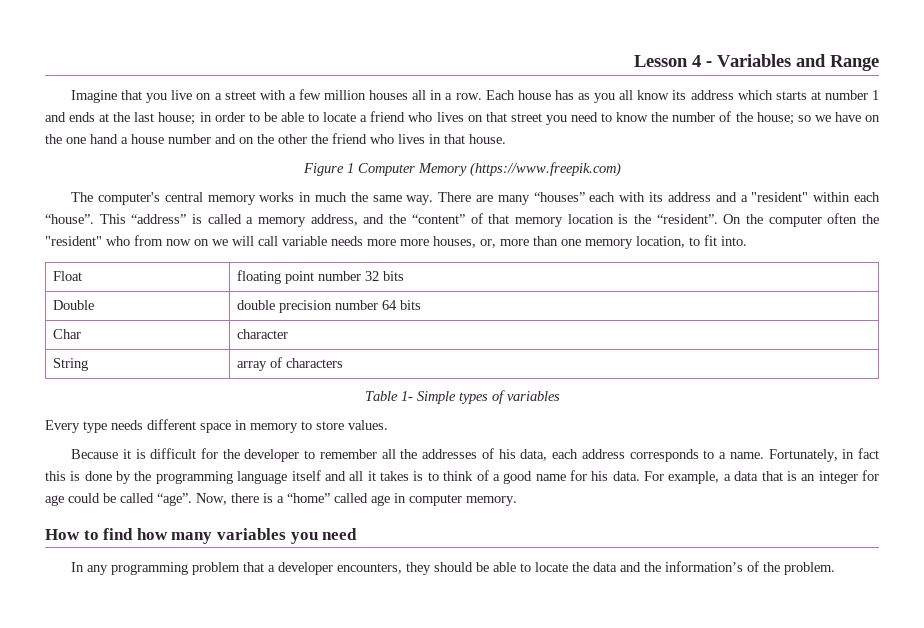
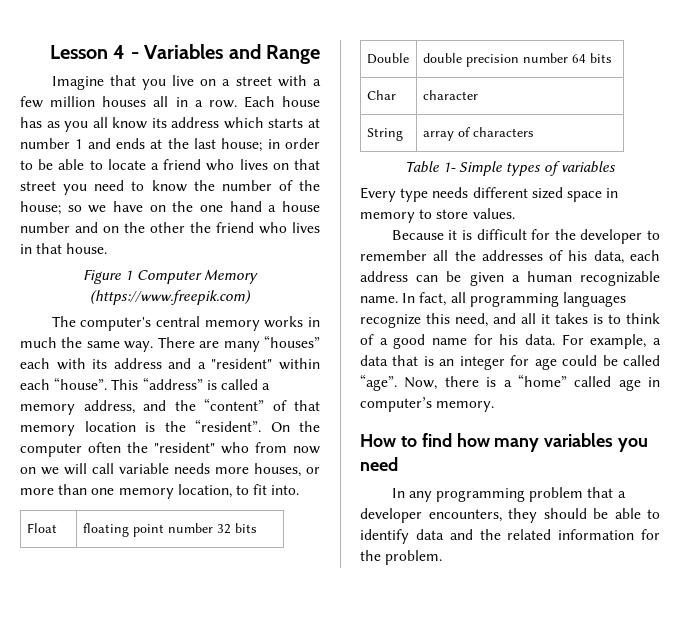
- On the computer often the "resident" who from now on we will call variable needs more more houses, or, more than one memory location, to fit into.
+ On the computer often the "resident" who from now on we will call variable needs more houses, or more than one memory location, to fit into.
- Every type needs different space in memory to store values.
+ Every type needs different sized space in memory to store values.
- Because it is difficult for the developer to remember all the addresses of his data, each address corresponds to a name. Fortunately, in fact this is done by the programming language itself and all it takes is to think of a good name for his data.
+ Because it is difficult for the developer to remember all the addresses of his data, each address can be given a human recognizable name. In fact, all programming languages recognize this need, and all it takes is to think of a good name for his data.
- Now, there is a “home” called age in computer memory.
+ Now, there is a “home” called age in computer’s memory.
- In any programming problem that a developer encounters, they should be able to locate the data and the information’s of the problem.
+ In any programming problem that a developer encounters, they should be able to identify data and the related information for the problem.

